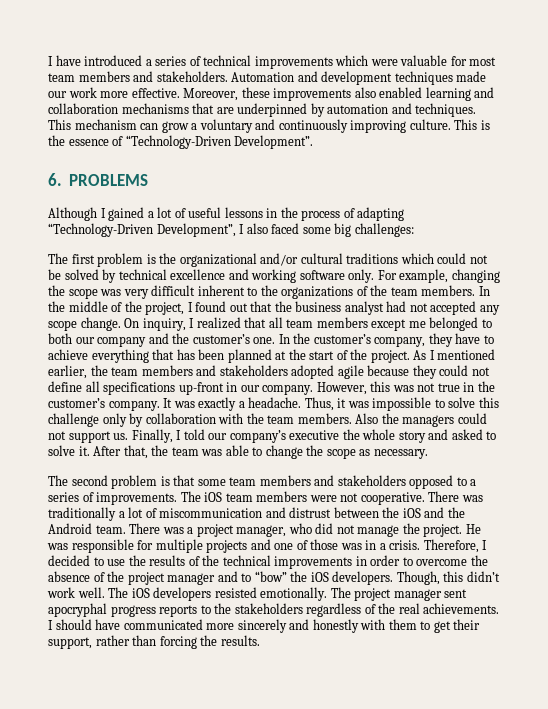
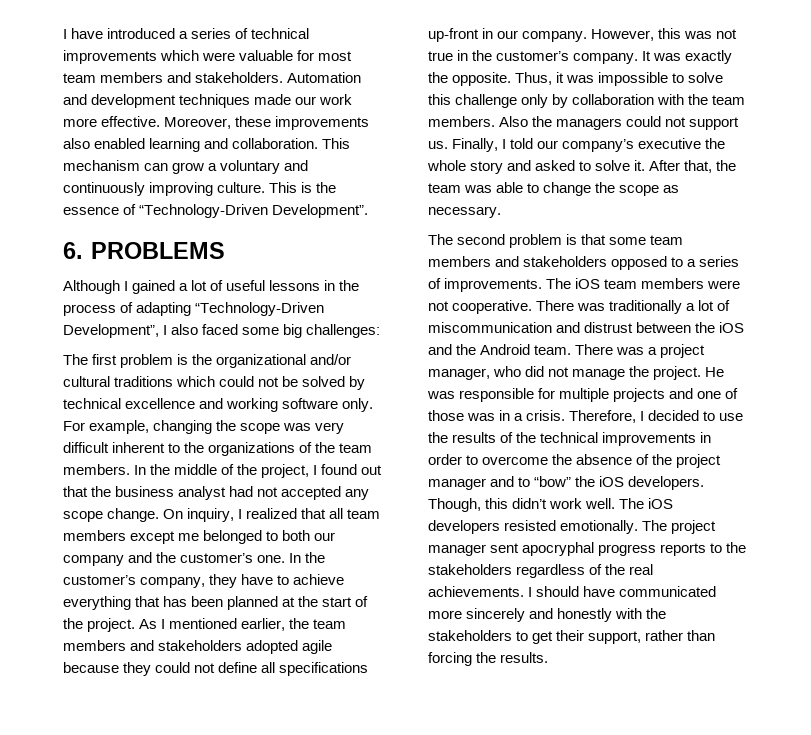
- Moreover, these improvements also enabled learning and collaboration mechanisms that are underpinned by automation and techniques.
+ Moreover, these improvements also enabled learning and collaboration.
- It was exactly a headache.
+ It was exactly the opposite.
- I should have communicated more sincerely and honestly with them to get their support, rather than forcing the results.
+ I should have communicated more sincerely and honestly with the stakeholders to get their support, rather than forcing the results.

